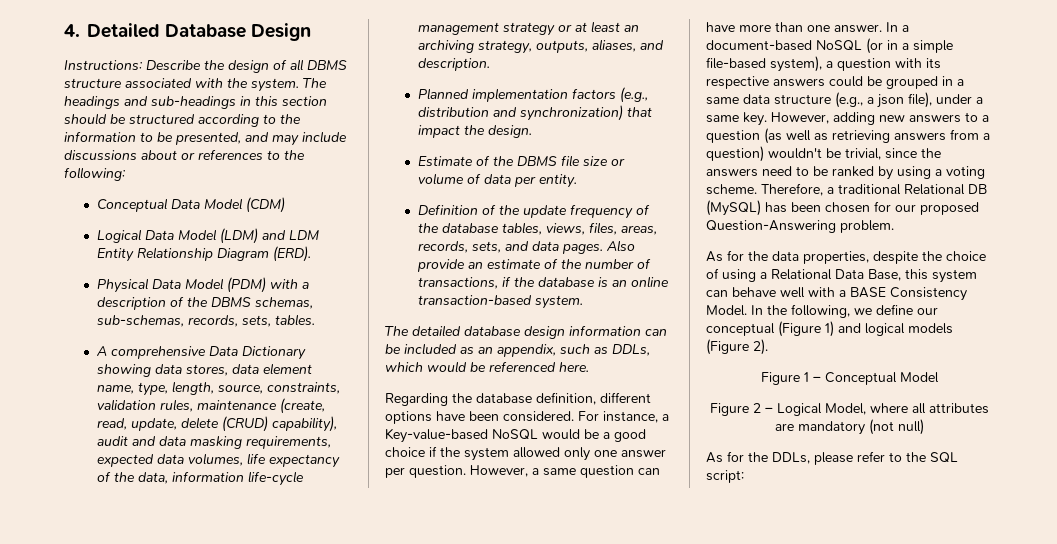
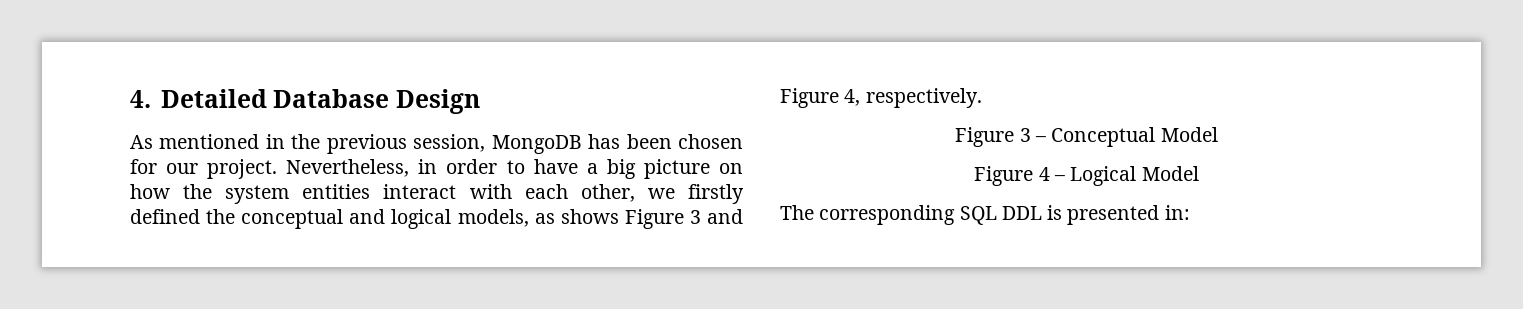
- Instructions: Describe the design of all DBMS structure associated with the system. The headings and sub-headings in this section should be structured according to the information to be presented, and may include discussions about or references to the following:
- Conceptual Data Model (CDM)
- Logical Data Model (LDM) and LDM Entity Relationship Diagram (ERD).
- Physical Data Model (PDM) with a description of the DBMS schemas, sub-schemas, records, sets, tables.
- A comprehensive Data Dictionary showing data stores, data element name, type, length, source, constraints, validation rules, maintenance (create, read, update, delete (CRUD) capability), audit and data masking requirements, expected data volumes, life expectancy of the data, information life-cycle management strategy or at least an archiving strategy, outputs, aliases, and description.
- Planned implementation factors (e.g., distribution and synchronization) that impact the design.
- Estimate of the DBMS file size or volume of data per entity.
- Definition of the update frequency of the database tables, views, files, areas, records, sets, and data pages. Also provide an estimate of the number of transactions, if the database is an online transaction-based system.
- The detailed database design information can be included as an appendix, such as DDLs, which would be referenced here.
- Regarding the database definition, different options have been considered. For instance, a Key-value-based NoSQL would be a good choice if the system allowed only one answer per question. However, a same question can have more than one answer. In a document-based NoSQL (or in a simple file-based system), a question with its respective answers could be grouped in a same data structure (e.g., a json file), under a same key. However, adding new answers to a question (as well as retrieving answers from a question) wouldn't be trivial, since the answers need to be ranked by using a voting scheme. Therefore, a traditional Relational DB (MySQL) has been chosen for our proposed Question-Answering problem.
- As for the data properties, despite the choice of using a Relational Data Base, this system can behave well with a BASE Consistency Model. In the following, we define our conceptual (Figure 1) and logical models (Figure 2).
- Figure 1 – Conceptual Model
+ As mentioned in the previous session, MongoDB has been chosen for our project. Nevertheless, in order to have a big picture on how the system entities interact with each other, we firstly defined the conceptual and logical models, as shows Figure 3 and Figure 4, respectively.
+ Figure 3 – Conceptual Model
- Figure 2 – Logical Model, where all attributes are mandatory (not null)
- As for the DDLs, please refer to the SQL script:
+ Figure 4 – Logical Model
+ The corresponding SQL DDL is presented in:

